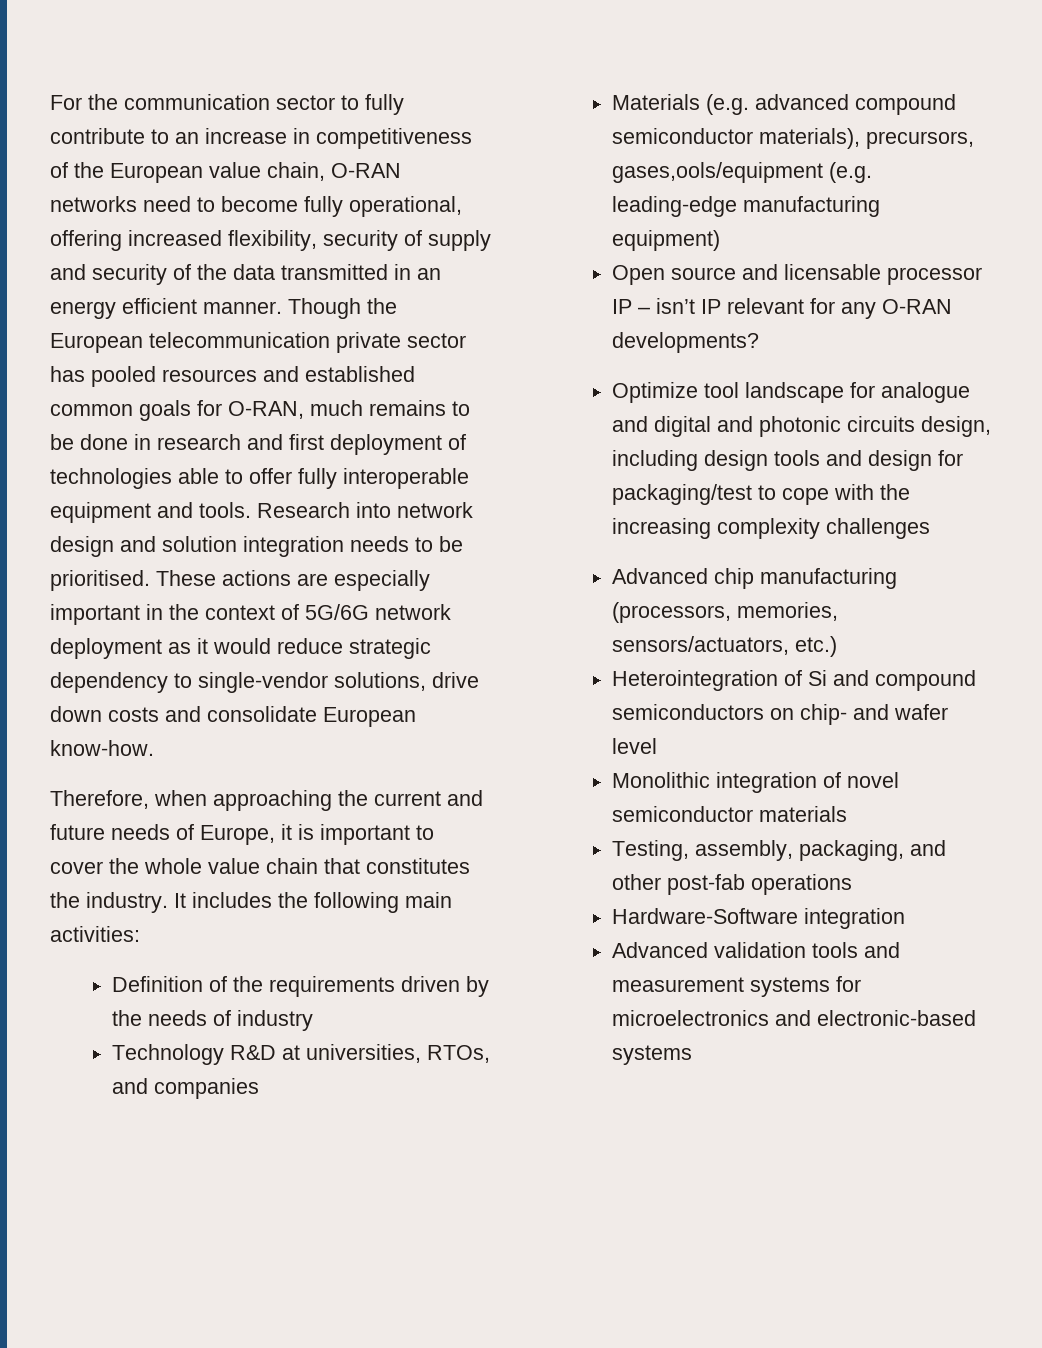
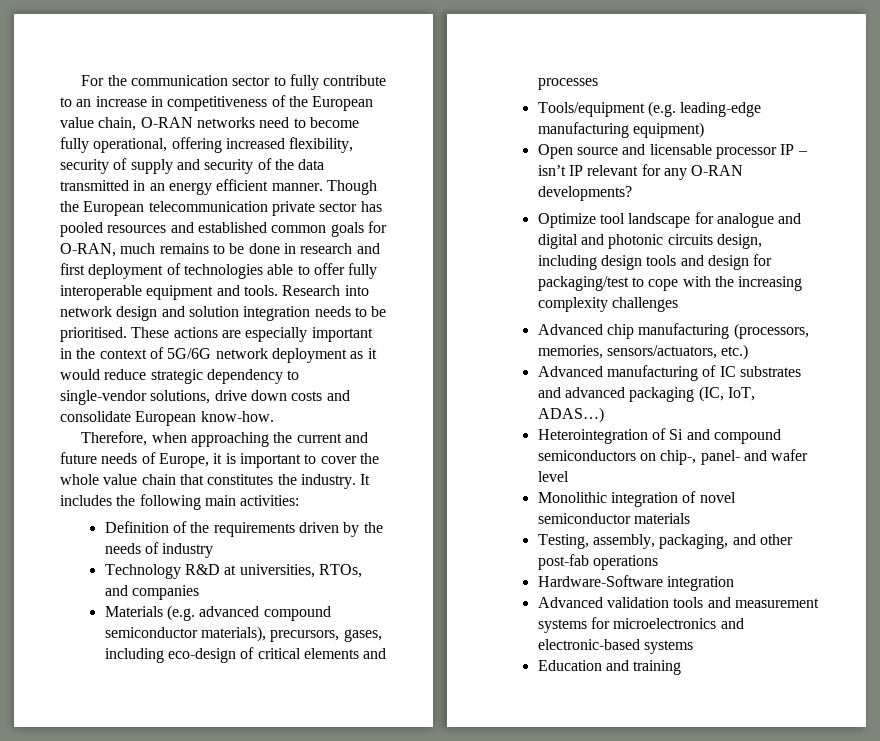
- Materials (e.g. advanced compound semiconductor materials), precursors, gases,ools/equipment (e.g. leading-edge manufacturing equipment)
+ Materials (e.g. advanced compound semiconductor materials), precursors, gases, including eco-design of critical elements and processes
+ Tools/equipment (e.g. leading-edge manufacturing equipment)
+ Advanced manufacturing of IC substrates and advanced packaging (IC, IoT, ADAS…)
- Heterointegration of Si and compound semiconductors on chip- and wafer level
+ Heterointegration of Si and compound semiconductors on chip-, panel- and wafer level
+ Education and training

